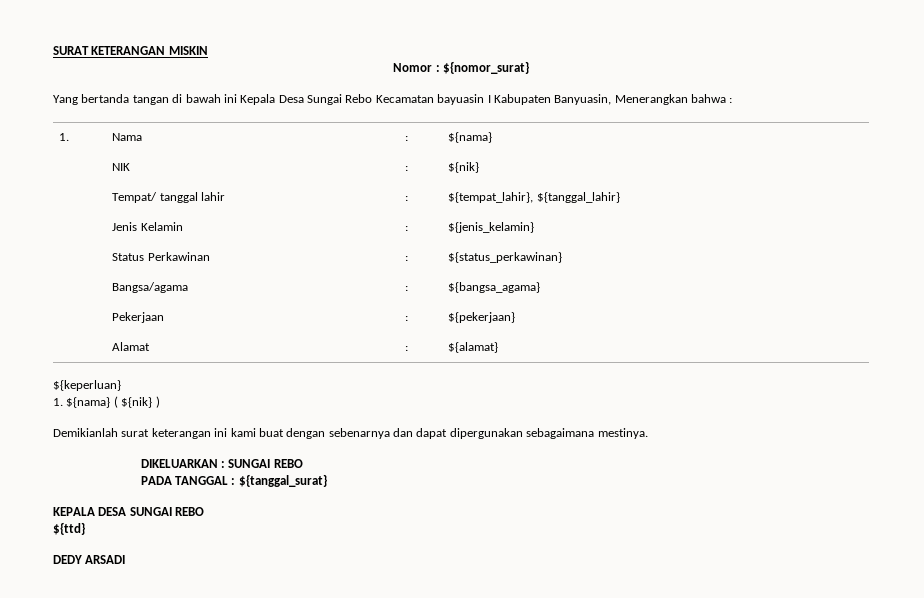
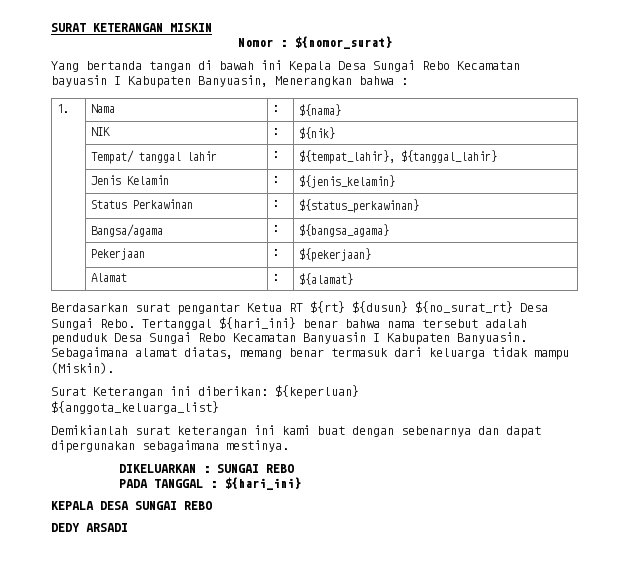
- ${keperluan}
- 1. ${nama} ( ${nik} )
+ Berdasarkan surat pengantar Ketua RT ${rt} ${dusun} ${no_surat_rt} Desa Sungai Rebo. Tertanggal ${hari_ini} benar bahwa nama tersebut adalah penduduk Desa Sungai Rebo Kecamatan Banyuasin I Kabupaten Banyuasin. Sebagaimana alamat diatas, memang benar termasuk dari keluarga tidak mampu (Miskin).
+ Surat Keterangan ini diberikan: ${keperluan}
+ ${anggota_keluarga_list}
- PADA TANGGAL : ${tanggal_surat}
+ PADA TANGGAL : ${hari_ini}
- ${ttd}

